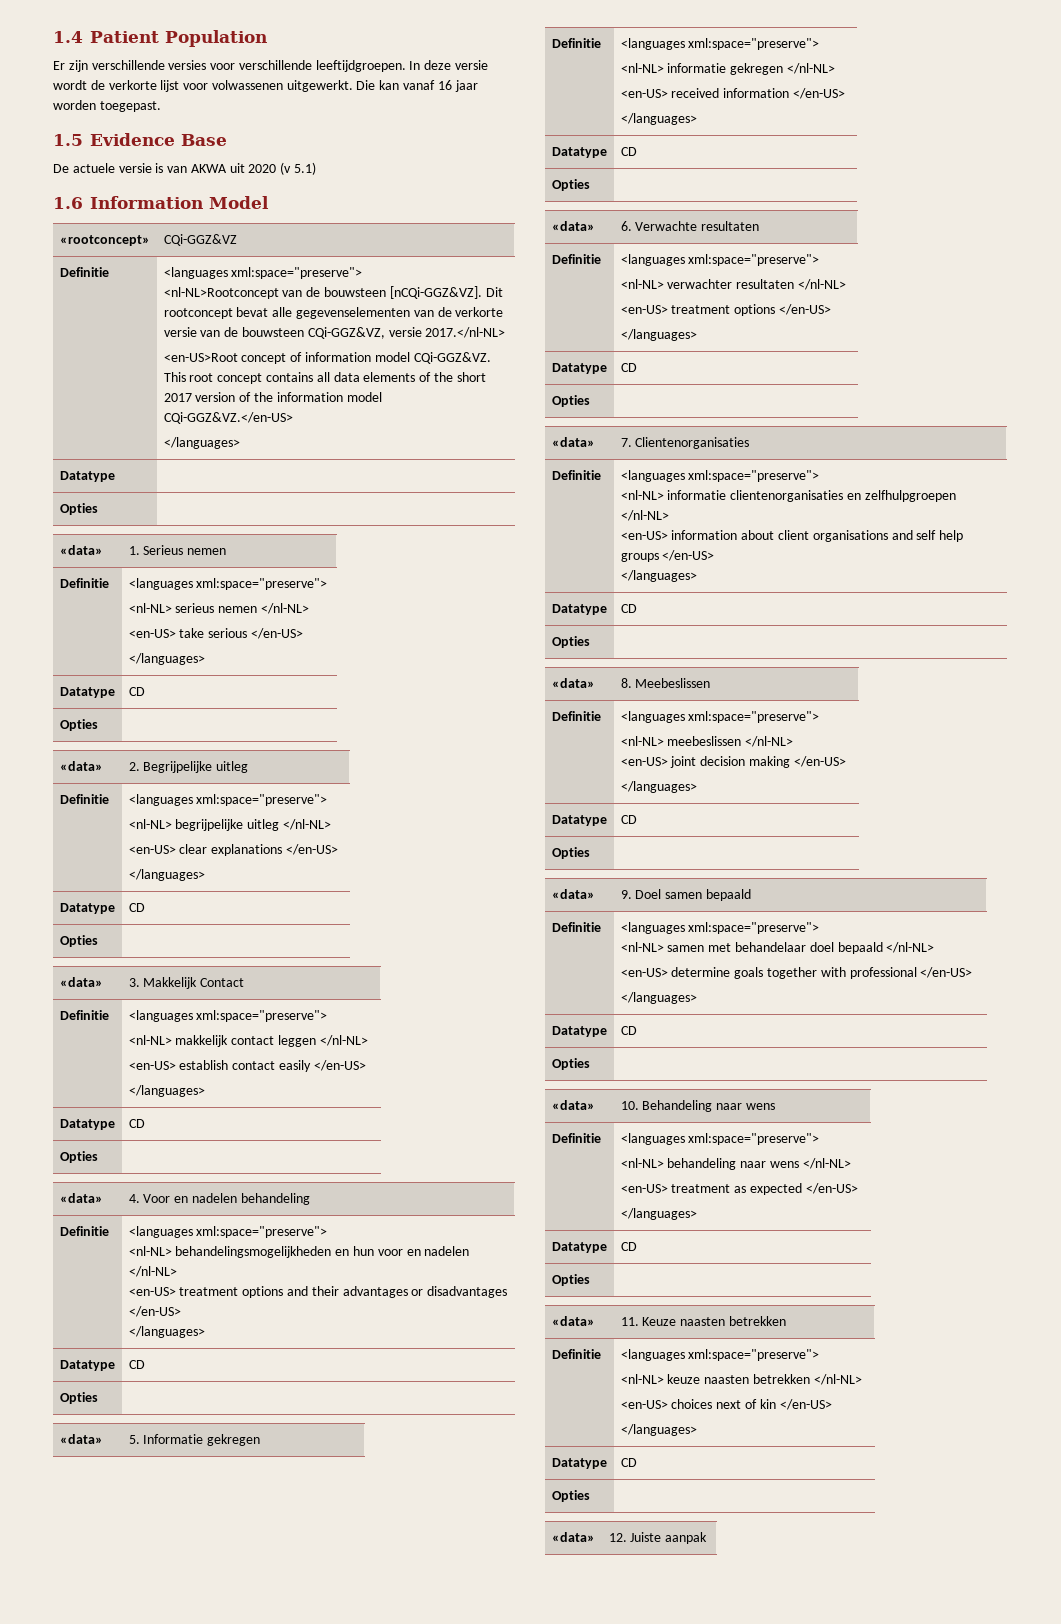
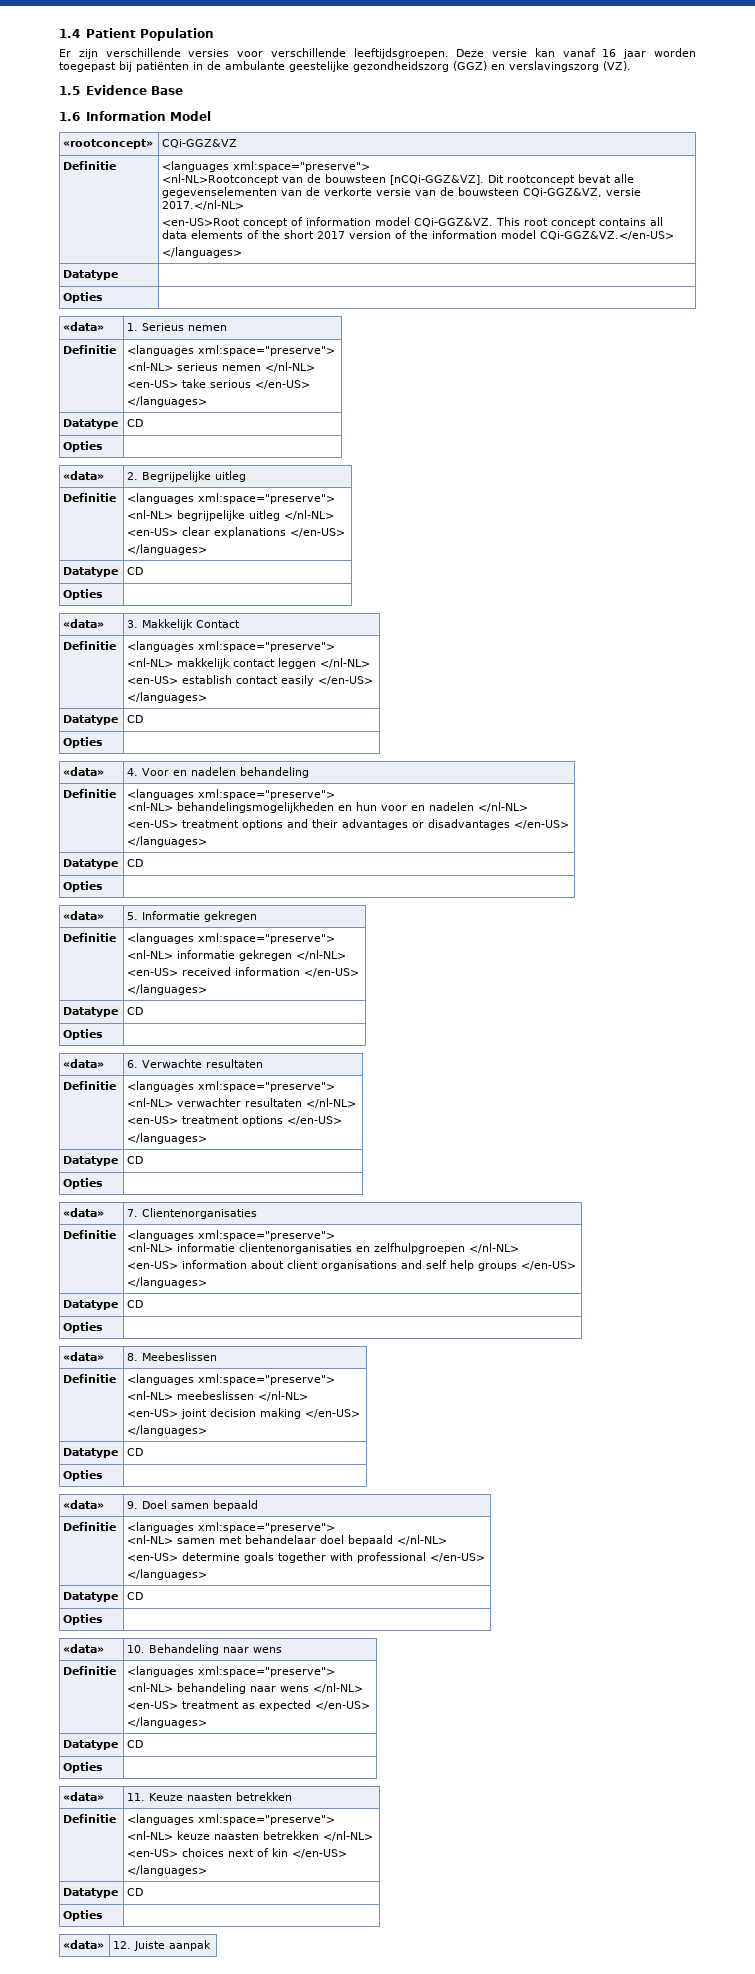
- Er zijn verschillende versies voor verschillende leeftijdgroepen. In deze versie wordt de verkorte lijst voor volwassenen uitgewerkt. Die kan vanaf 16 jaar worden toegepast.
+ Er zijn verschillende versies voor verschillende leeftijdsgroepen. Deze versie kan vanaf 16 jaar worden toegepast bij patiënten in de ambulante geestelijke gezondheidszorg (GGZ) en verslavingszorg (VZ).
  1.5 Evidence Base
- De actuele versie is van AKWA uit 2020 (v 5.1)

